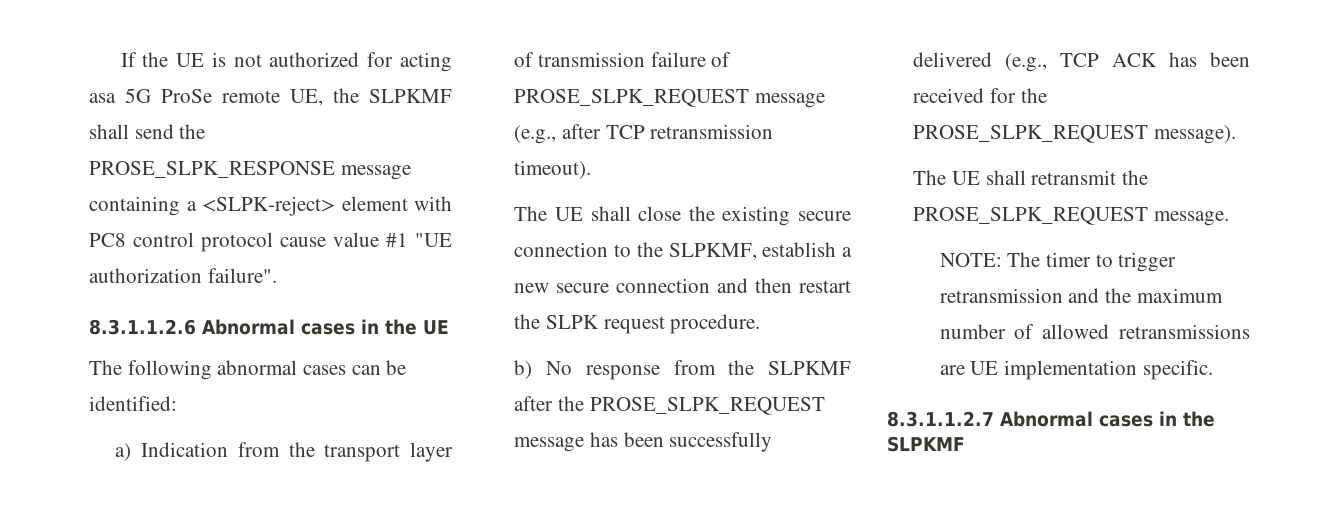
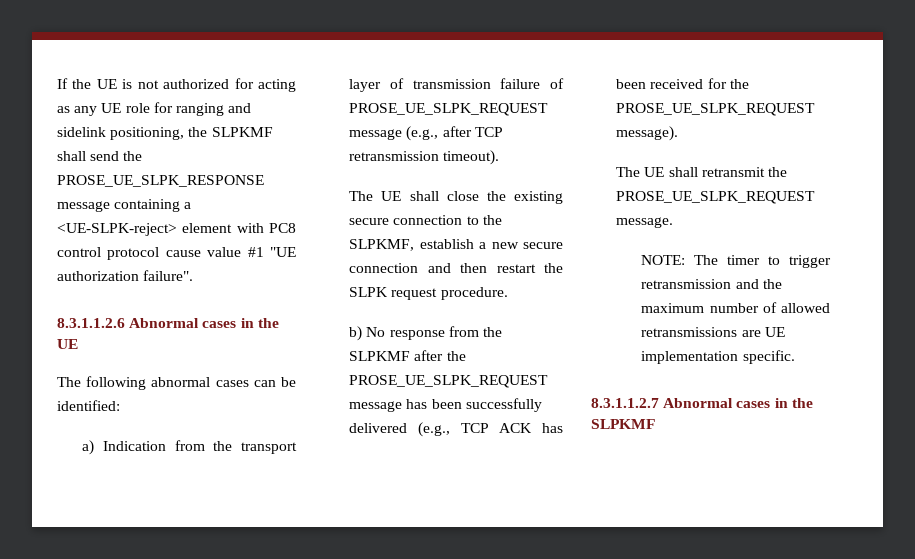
- If the UE is not authorized for acting asa 5G ProSe remote UE, the SLPKMF shall send the PROSE_SLPK_RESPONSE message containing a <SLPK-reject> element with PC8 control protocol cause value #1 "UE authorization failure".
+ If the UE is not authorized for acting as any UE role for ranging and sidelink positioning, the SLPKMF shall send the PROSE_UE_SLPK_RESPONSE message containing a <UE-SLPK-reject> element with PC8 control protocol cause value #1 "UE authorization failure".
- a) Indication from the transport layer of transmission failure of PROSE_SLPK_REQUEST message (e.g., after TCP retransmission timeout).
+ a) Indication from the transport layer of transmission failure of PROSE_UE_SLPK_REQUEST message (e.g., after TCP retransmission timeout).
- b) No response from the SLPKMF after the PROSE_SLPK_REQUEST message has been successfully delivered (e.g., TCP ACK has been received for the PROSE_SLPK_REQUEST message).
+ b) No response from the SLPKMF after the PROSE_UE_SLPK_REQUEST message has been successfully delivered (e.g., TCP ACK has been received for the PROSE_UE_SLPK_REQUEST message).
- The UE shall retransmit the PROSE_SLPK_REQUEST message.
+ The UE shall retransmit the PROSE_UE_SLPK_REQUEST message.

